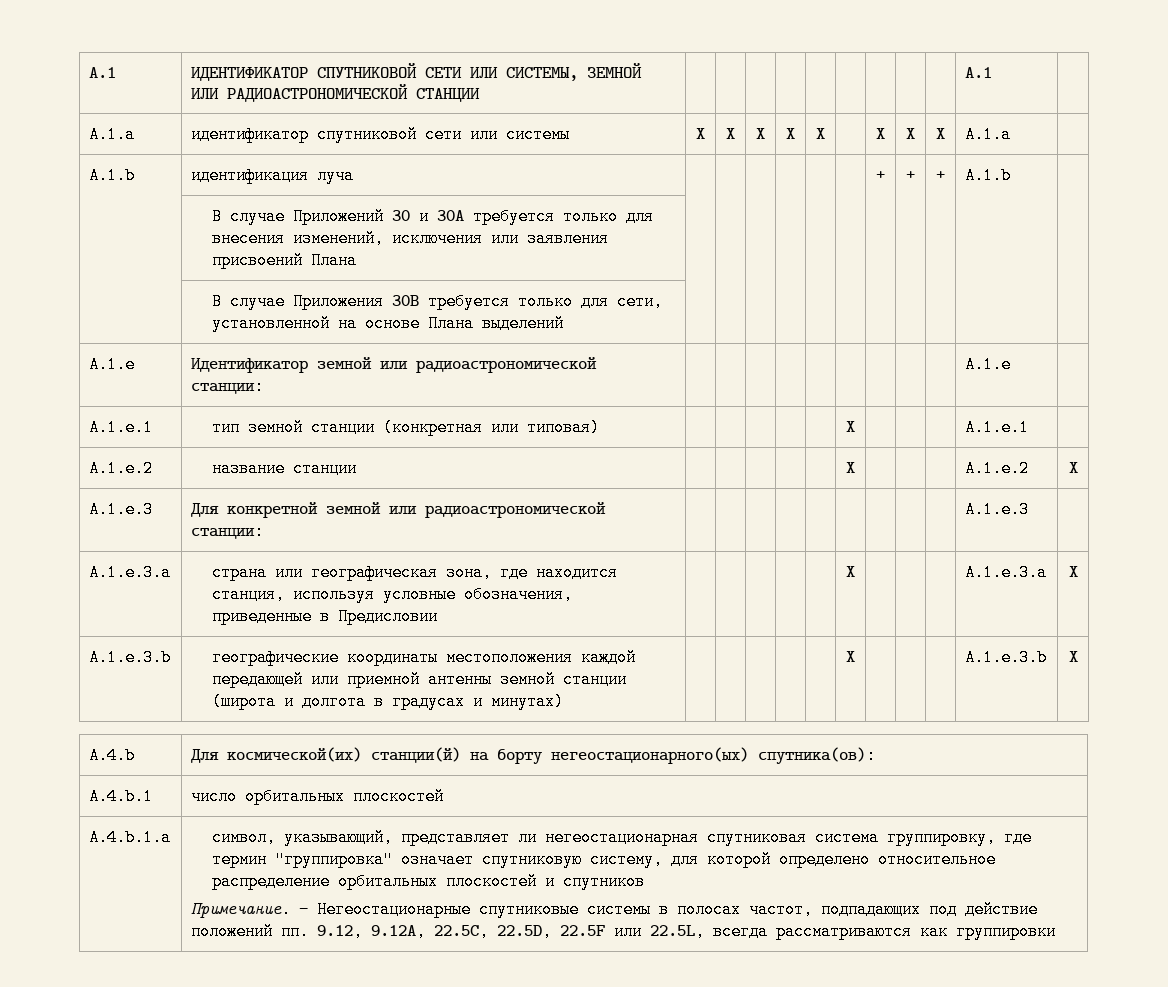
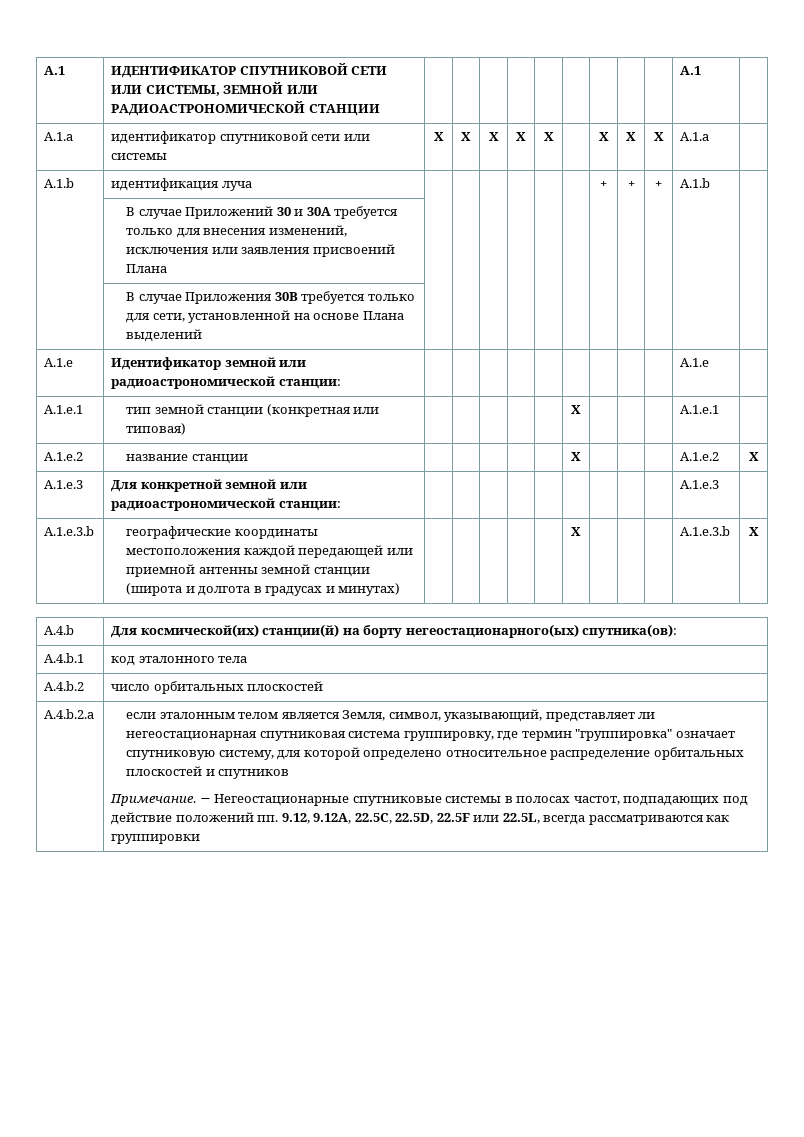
- A.1.e.3.a | страна или географическая зона, где находится станция, используя условные обозначения, приведенные в Предисловии | | | | | | X | | | | A.1.e.3.a | X
- A.4.b.1 | число орбитальных плоскостей
+ A.4.b.1 | код эталонного тела
+ A.4.b.2 | число орбитальных плоскостей
- A.4.b.1.a | символ, указывающий, представляет ли негеостационарная спутниковая система группировку, где термин "группировка" означает спутниковую систему, для которой определено относительное распределение орбитальных плоскостей и спутников
+ A.4.b.2.a | если эталонным телом является Земля, символ, указывающий, представляет ли негеостационарная спутниковая система группировку, где термин "группировка" означает спутниковую систему, для которой определено относительное распределение орбитальных плоскостей и спутников

